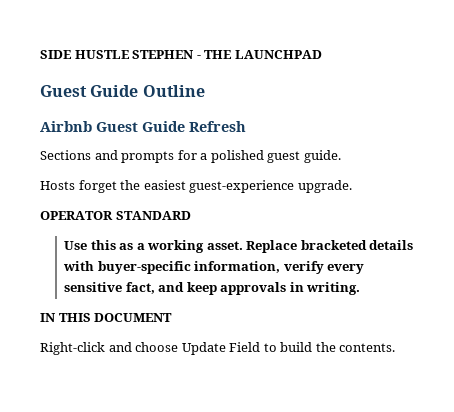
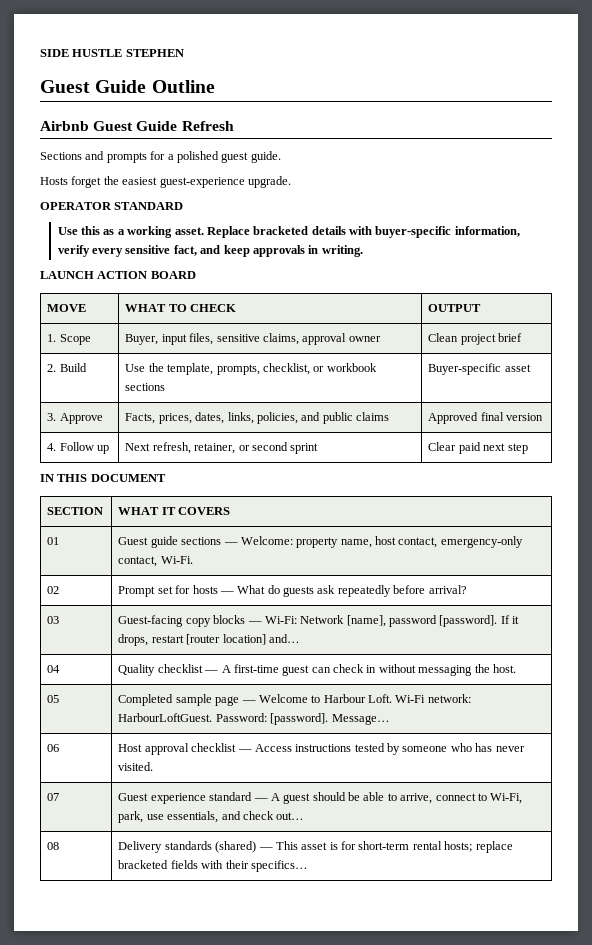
- SIDE HUSTLE STEPHEN - THE LAUNCHPAD
+ SIDE HUSTLE STEPHEN
+ LAUNCH ACTION BOARD
+ MOVE | WHAT TO CHECK | OUTPUT
+ 1. Scope | Buyer, input files, sensitive claims, approval owner | Clean project brief
+ 2. Build | Use the template, prompts, checklist, or workbook sections | Buyer-specific asset
+ 3. Approve | Facts, prices, dates, links, policies, and public claims | Approved final version
+ 4. Follow up | Next refresh, retainer, or second sprint | Clear paid next step
  IN THIS DOCUMENT
- Right-click and choose Update Field to build the contents.
+ SECTION | WHAT IT COVERS
+ 01 | Guest guide sections — Welcome: property name, host contact, emergency-only contact, Wi-Fi.
+ 02 | Prompt set for hosts — What do guests ask repeatedly before arrival?
+ 03 | Guest-facing copy blocks — Wi-Fi: Network [name], password [password]. If it drops, restart [router location] and…
+ 04 | Quality checklist — A first-time guest can check in without messaging the host.
+ 05 | Completed sample page — Welcome to Harbour Loft. Wi-Fi network: HarbourLoftGuest. Password: [password]. Message…
+ 06 | Host approval checklist — Access instructions tested by someone who has never visited.
+ 07 | Guest experience standard — A guest should be able to arrive, connect to Wi-Fi, park, use essentials, and check out…
+ 08 | Delivery standards (shared) — This asset is for short-term rental hosts; replace bracketed fields with their specifics…

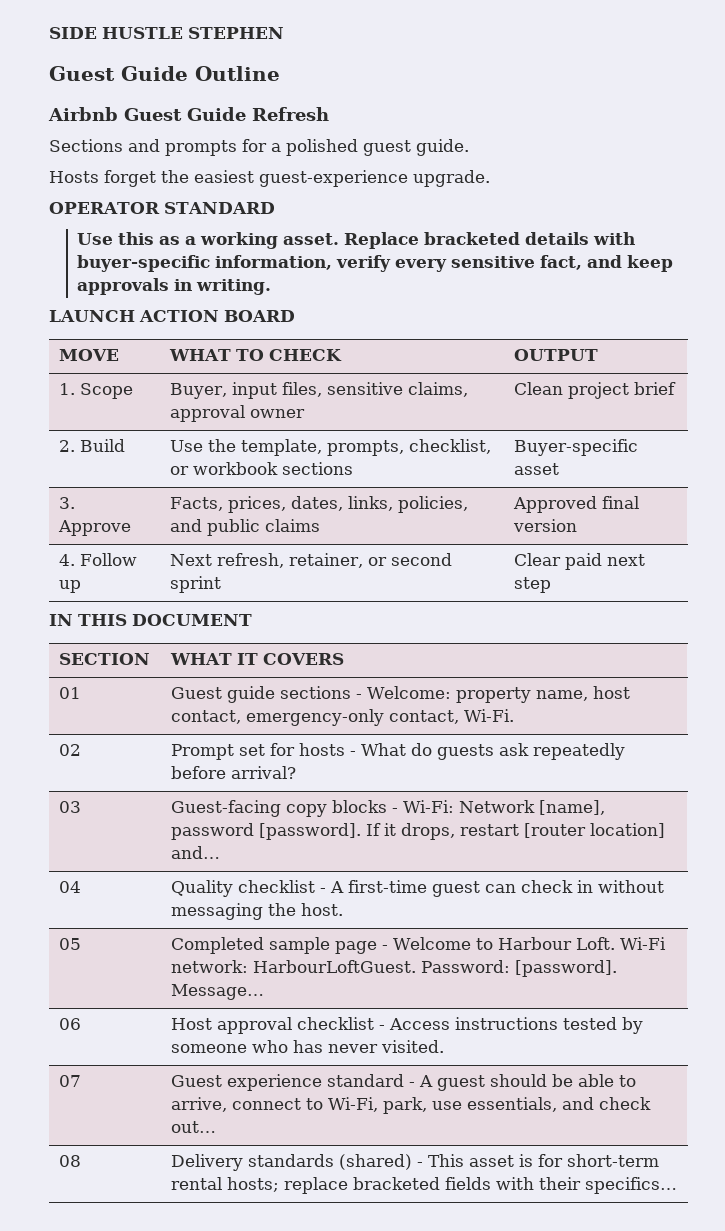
- 01 | Guest guide sections — Welcome: property name, host contact, emergency-only contact, Wi-Fi.
+ 01 | Guest guide sections - Welcome: property name, host contact, emergency-only contact, Wi-Fi.
- 02 | Prompt set for hosts — What do guests ask repeatedly before arrival?
+ 02 | Prompt set for hosts - What do guests ask repeatedly before arrival?
- 03 | Guest-facing copy blocks — Wi-Fi: Network [name], password [password]. If it drops, restart [router location] and…
+ 03 | Guest-facing copy blocks - Wi-Fi: Network [name], password [password]. If it drops, restart [router location] and…
- 04 | Quality checklist — A first-time guest can check in without messaging the host.
+ 04 | Quality checklist - A first-time guest can check in without messaging the host.
- 05 | Completed sample page — Welcome to Harbour Loft. Wi-Fi network: HarbourLoftGuest. Password: [password]. Message…
+ 05 | Completed sample page - Welcome to Harbour Loft. Wi-Fi network: HarbourLoftGuest. Password: [password]. Message…
- 06 | Host approval checklist — Access instructions tested by someone who has never visited.
+ 06 | Host approval checklist - Access instructions tested by someone who has never visited.
- 07 | Guest experience standard — A guest should be able to arrive, connect to Wi-Fi, park, use essentials, and check out…
+ 07 | Guest experience standard - A guest should be able to arrive, connect to Wi-Fi, park, use essentials, and check out…
- 08 | Delivery standards (shared) — This asset is for short-term rental hosts; replace bracketed fields with their specifics…
+ 08 | Delivery standards (shared) - This asset is for short-term rental hosts; replace bracketed fields with their specifics…

